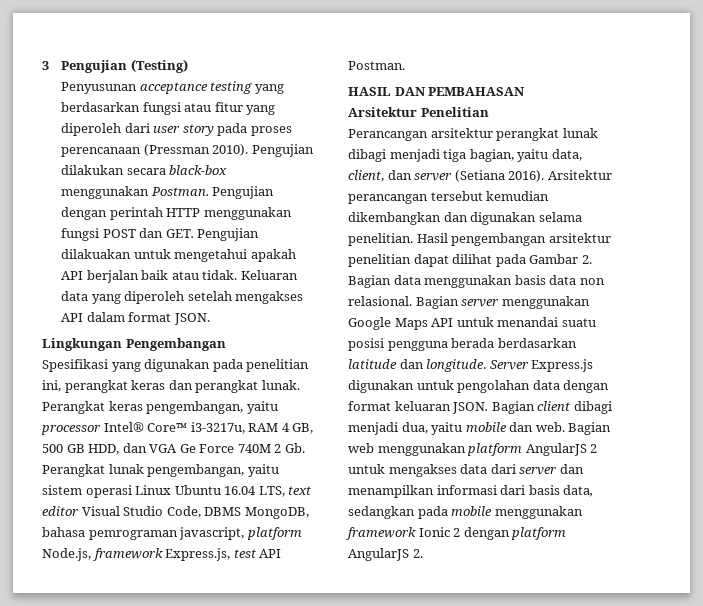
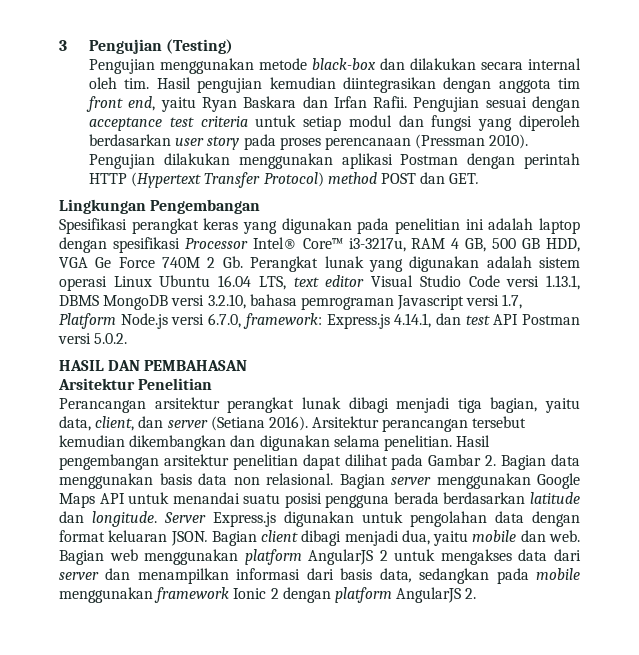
- Penyusunan acceptance testing yang berdasarkan fungsi atau fitur yang diperoleh dari user story pada proses perencanaan (Pressman 2010).
+ Pengujian menggunakan metode black-box dan dilakukan secara internal oleh tim. Hasil pengujian kemudian diintegrasikan dengan anggota tim front end, yaitu Ryan Baskara dan Irfan Rafii. Pengujian sesuai dengan acceptance test criteria untuk setiap modul dan fungsi yang diperoleh berdasarkan user story pada proses perencanaan (Pressman 2010).
- Pengujian dilakukan secara black-box menggunakan Postman. Pengujian dengan perintah HTTP menggunakan fungsi POST dan GET. Pengujian dilakuakan untuk mengetahui apakah API berjalan baik atau tidak. Keluaran data yang diperoleh setelah mengakses API dalam format JSON.
+ Pengujian dilakukan menggunakan aplikasi Postman dengan perintah HTTP (Hypertext Transfer Protocol) method POST dan GET.
- Spesifikasi yang digunakan pada penelitian ini, perangkat keras dan perangkat lunak. Perangkat keras pengembangan, yaitu processor Intel® Core™ i3-3217u, RAM 4 GB, 500 GB HDD, dan VGA Ge Force 740M 2 Gb. Perangkat lunak pengembangan, yaitu sistem operasi Linux Ubuntu 16.04 LTS, text editor Visual Studio Code, DBMS MongoDB, bahasa pemrograman javascript, platform Node.js, framework Express.js, test API Postman.
+ Spesifikasi perangkat keras yang digunakan pada penelitian ini adalah laptop dengan spesifikasi Processor Intel® Core™ i3-3217u, RAM 4 GB, 500 GB HDD, VGA Ge Force 740M 2 Gb. Perangkat lunak yang digunakan adalah sistem operasi Linux Ubuntu 16.04 LTS, text editor Visual Studio Code versi 1.13.1, DBMS MongoDB versi 3.2.10, bahasa pemrograman Javascript versi 1.7, Platform Node.js versi 6.7.0, framework: Express.js 4.14.1, dan test API Postman versi 5.0.2.

